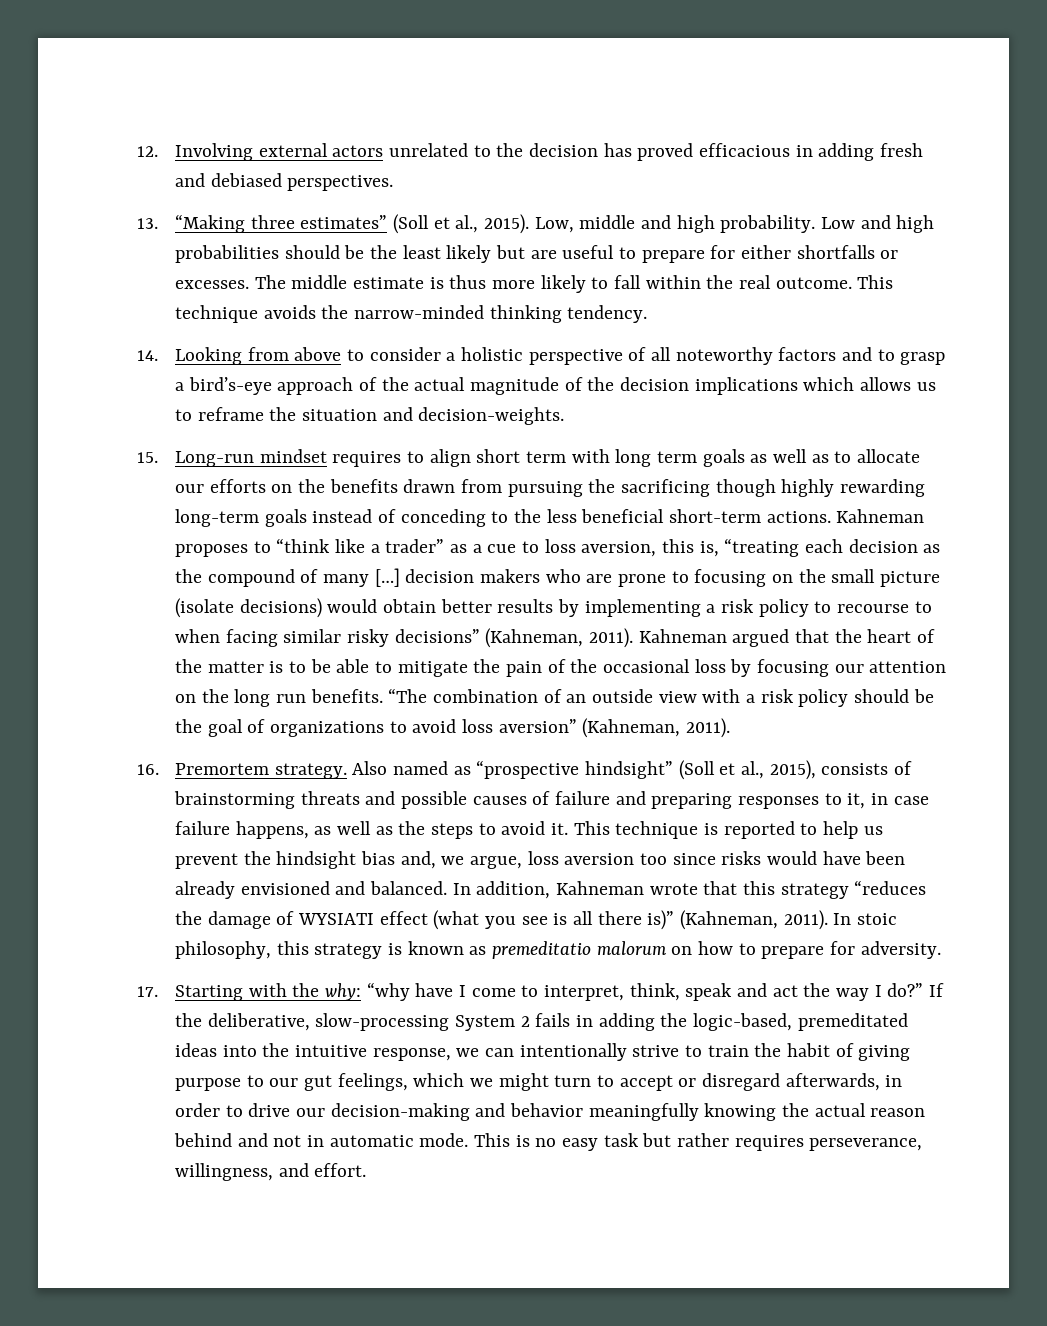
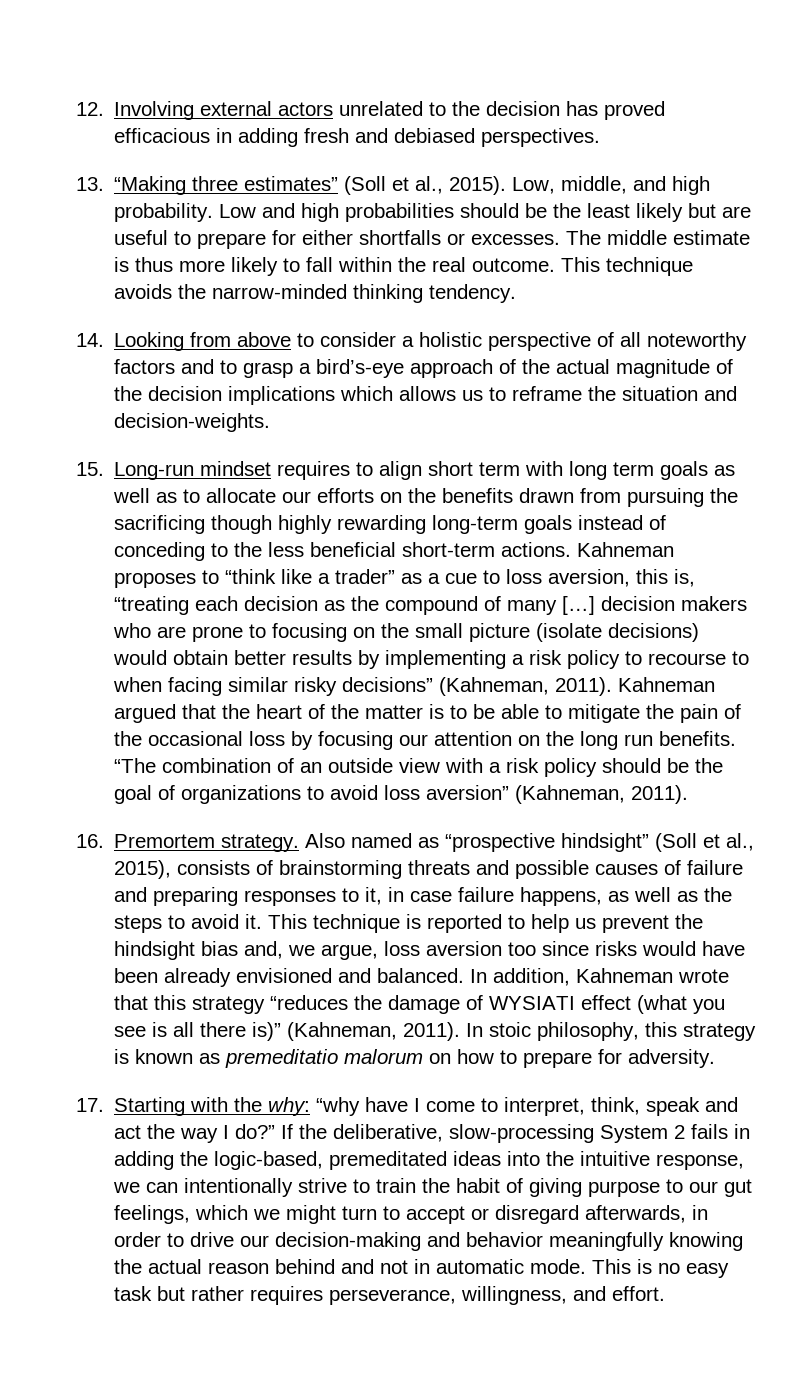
- Low, middle and high probability.
+ Low, middle, and high probability.

